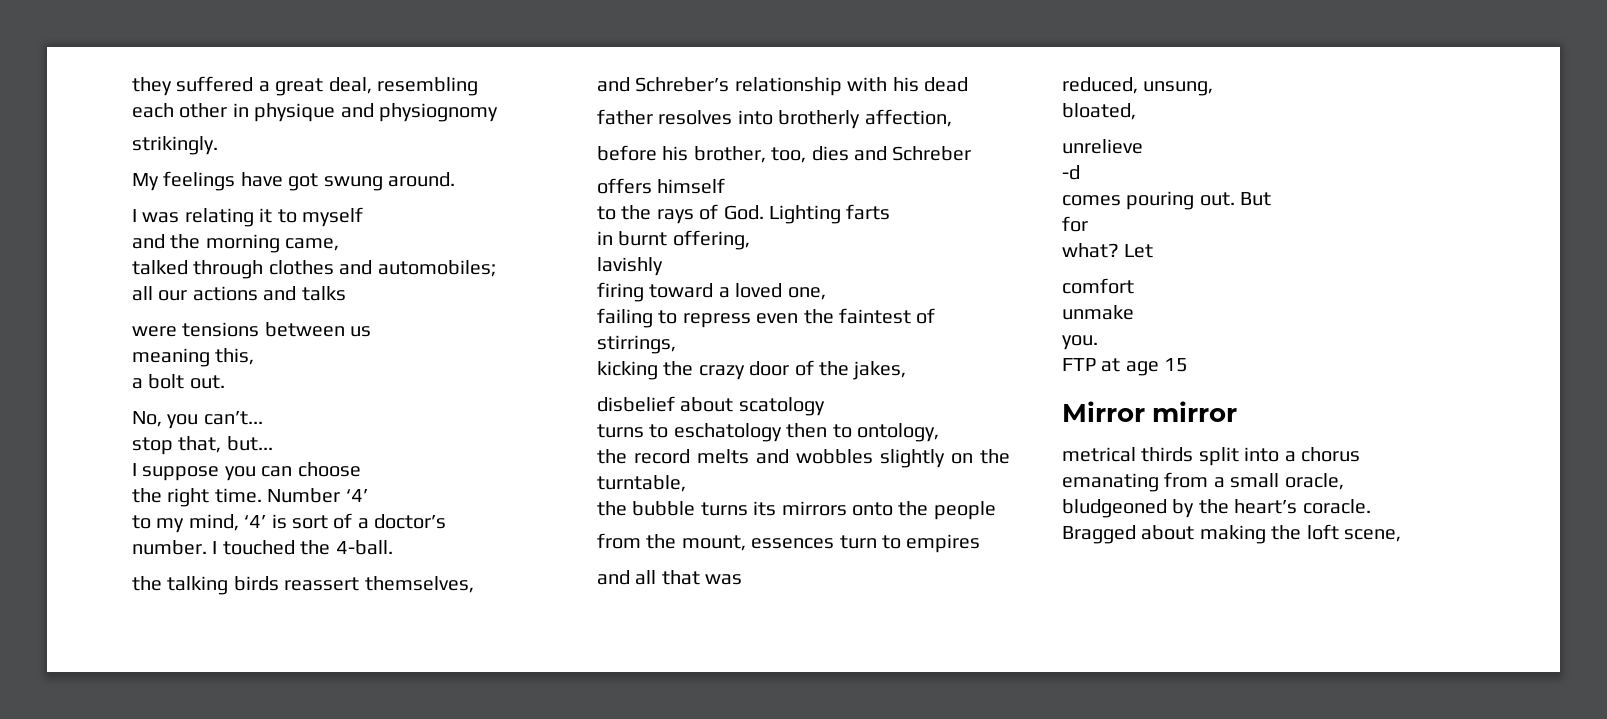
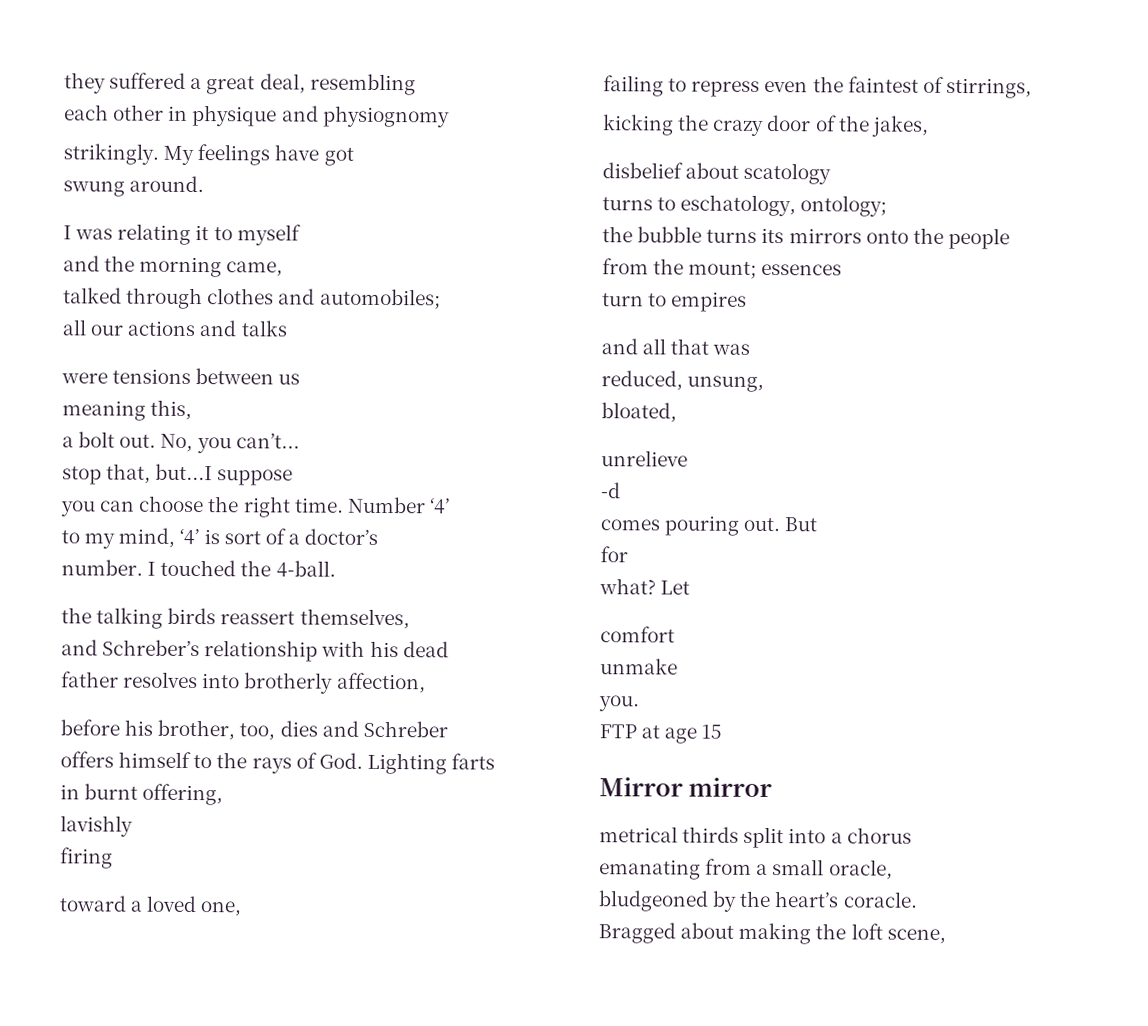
- strikingly.
- My feelings have got swung around.
+ strikingly. My feelings have got
+ swung around.
- a bolt out.
- No, you can’t...
+ a bolt out. No, you can’t...
- stop that, but...
- I suppose you can choose
- the right time.
+ stop that, but...I suppose
+ you can choose the right time.
- offers himself
- to the rays of God. Lighting farts
+ offers himself to the rays of God. Lighting farts
- firing toward a loved one,
+ firing
+ toward a loved one,
- turns to eschatology then to ontology,
- the record melts and wobbles slightly on the turntable,
+ turns to eschatology, ontology;
- from the mount, essences turn to empires
+ from the mount; essences
+ turn to empires

